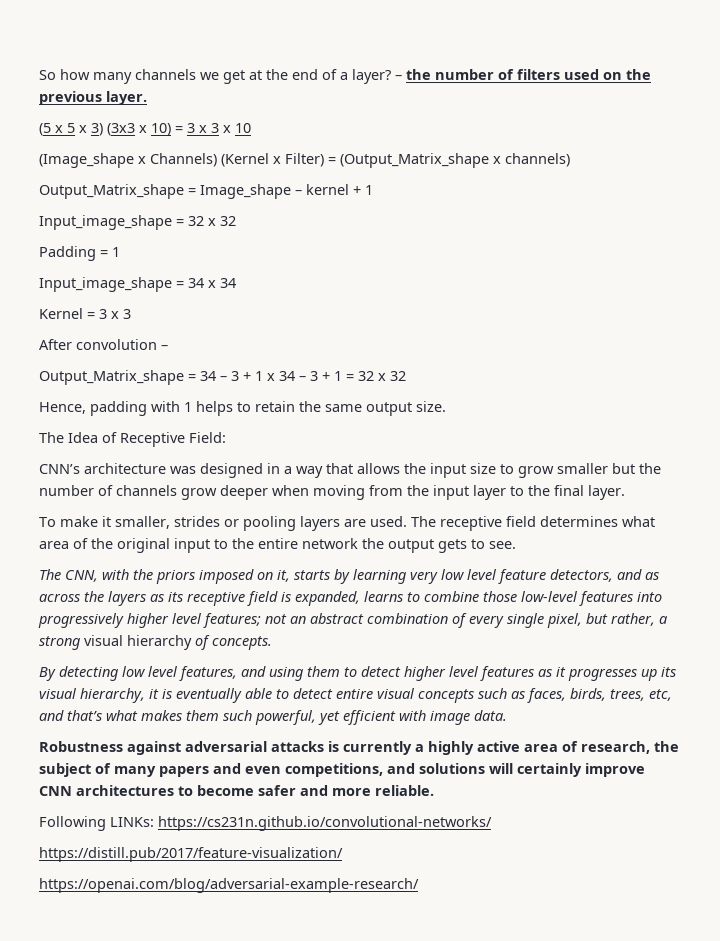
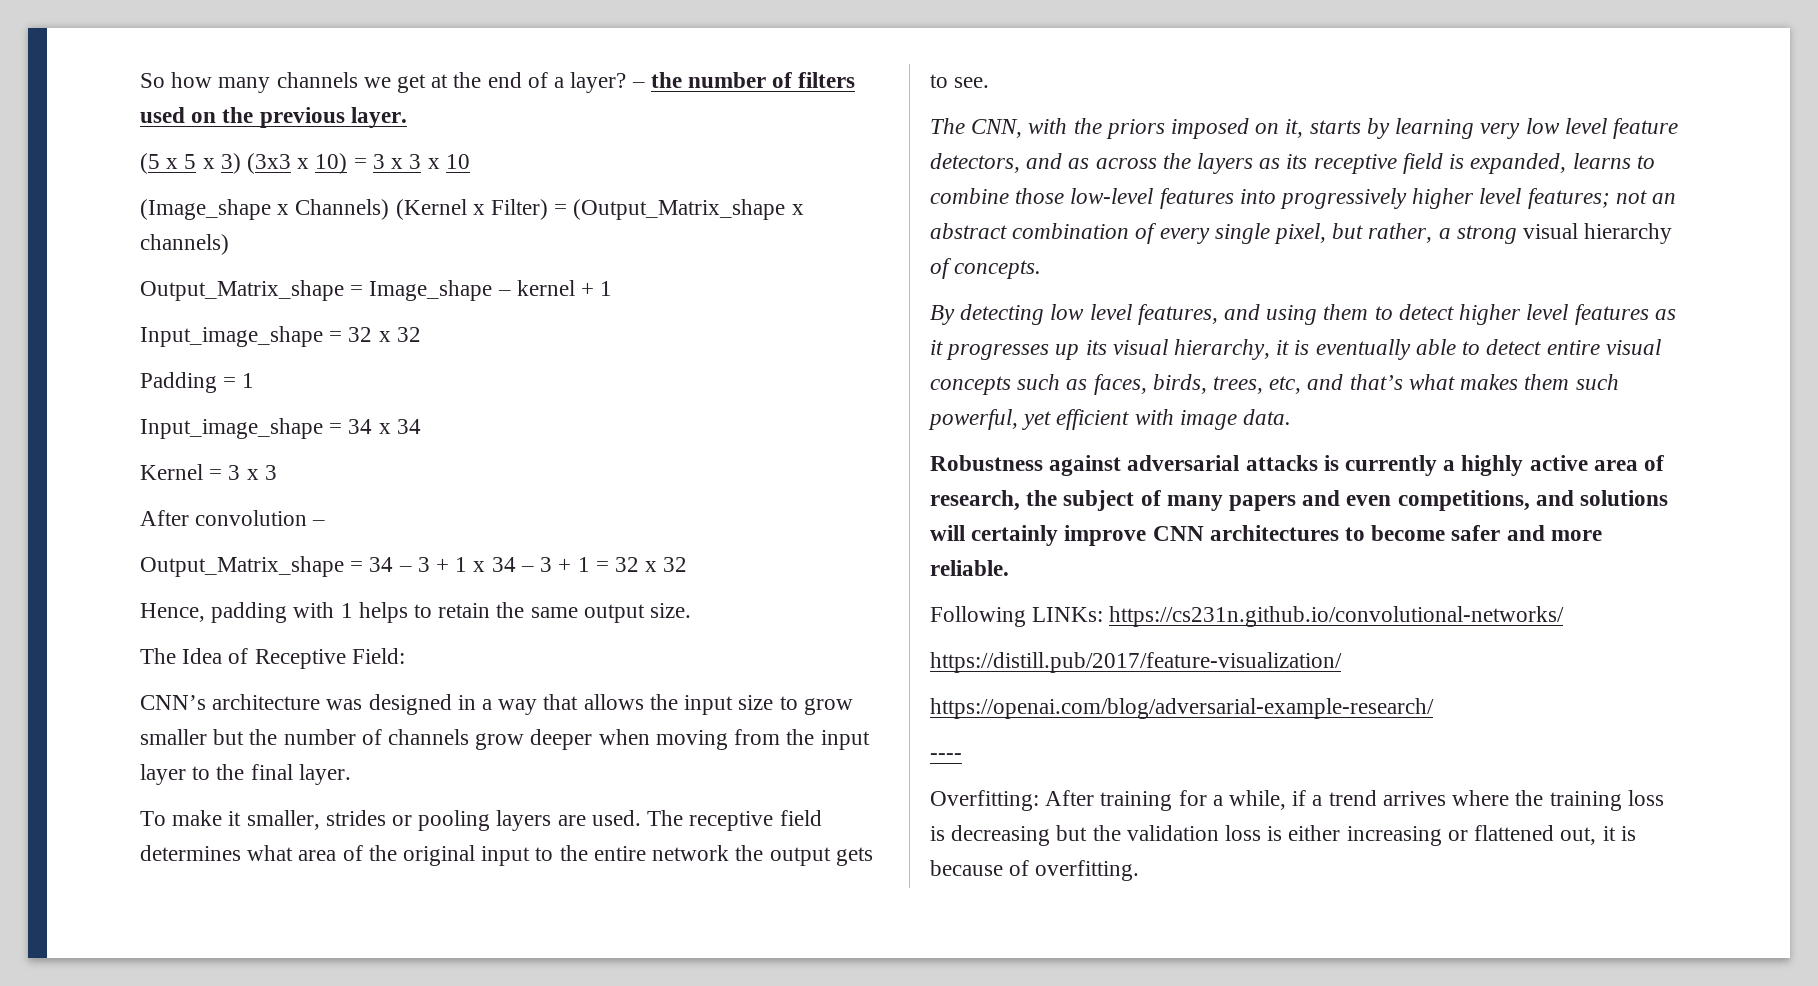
+ ----
+ Overfitting: After training for a while, if a trend arrives where the training loss is decreasing but the validation loss is either increasing or flattened out, it is because of overfitting.

